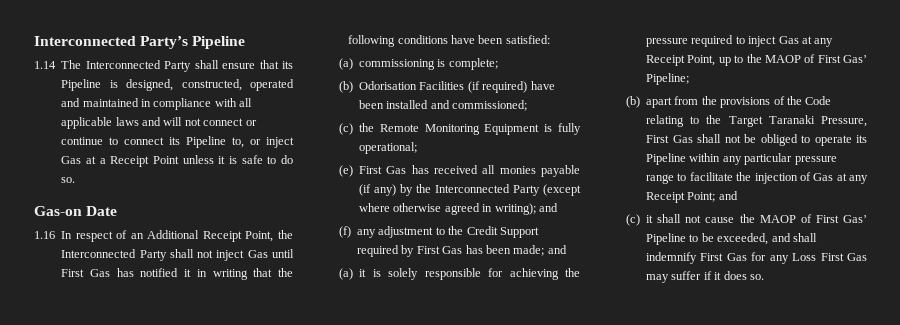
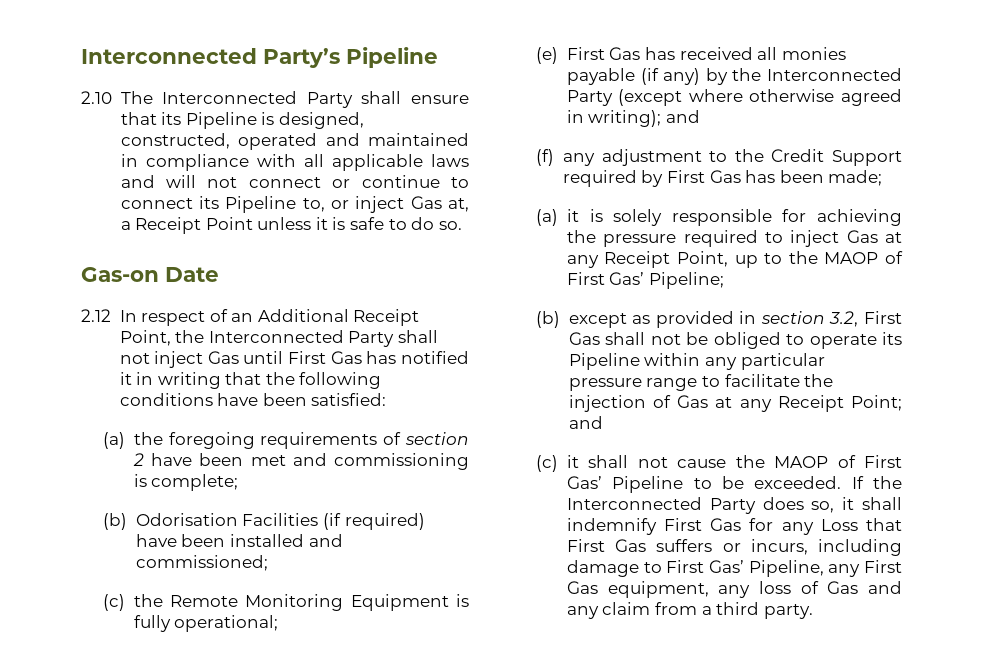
- 1.14 The Interconnected Party shall ensure that its Pipeline is designed, constructed, operated and maintained in compliance with all applicable laws and will not connect or continue to connect its Pipeline to, or inject Gas at a Receipt Point unless it is safe to do so.
+ 2.10 The Interconnected Party shall ensure that its Pipeline is designed, constructed, operated and maintained in compliance with all applicable laws and will not connect or continue to connect its Pipeline to, or inject Gas at, a Receipt Point unless it is safe to do so.
- 1.16 In respect of an Additional Receipt Point, the Interconnected Party shall not inject Gas until First Gas has notified it in writing that the following conditions have been satisfied:
+ 2.12 In respect of an Additional Receipt Point, the Interconnected Party shall not inject Gas until First Gas has notified it in writing that the following conditions have been satisfied:
- (a) commissioning is complete;
+ (a) the foregoing requirements of section 2 have been met and commissioning is complete;
- (f) any adjustment to the Credit Support required by First Gas has been made; and
+ (f) any adjustment to the Credit Support required by First Gas has been made;
- (b) apart from the provisions of the Code relating to the Target Taranaki Pressure, First Gas shall not be obliged to operate its Pipeline within any particular pressure range to facilitate the injection of Gas at any Receipt Point; and
+ (b) except as provided in section 3.2, First Gas shall not be obliged to operate its Pipeline within any particular pressure range to facilitate the injection of Gas at any Receipt Point; and
- (c) it shall not cause the MAOP of First Gas’ Pipeline to be exceeded, and shall indemnify First Gas for any Loss First Gas may suffer if it does so.
+ (c) it shall not cause the MAOP of First Gas’ Pipeline to be exceeded. If the Interconnected Party does so, it shall indemnify First Gas for any Loss that First Gas suffers or incurs, including damage to First Gas’ Pipeline, any First Gas equipment, any loss of Gas and any claim from a third party.

